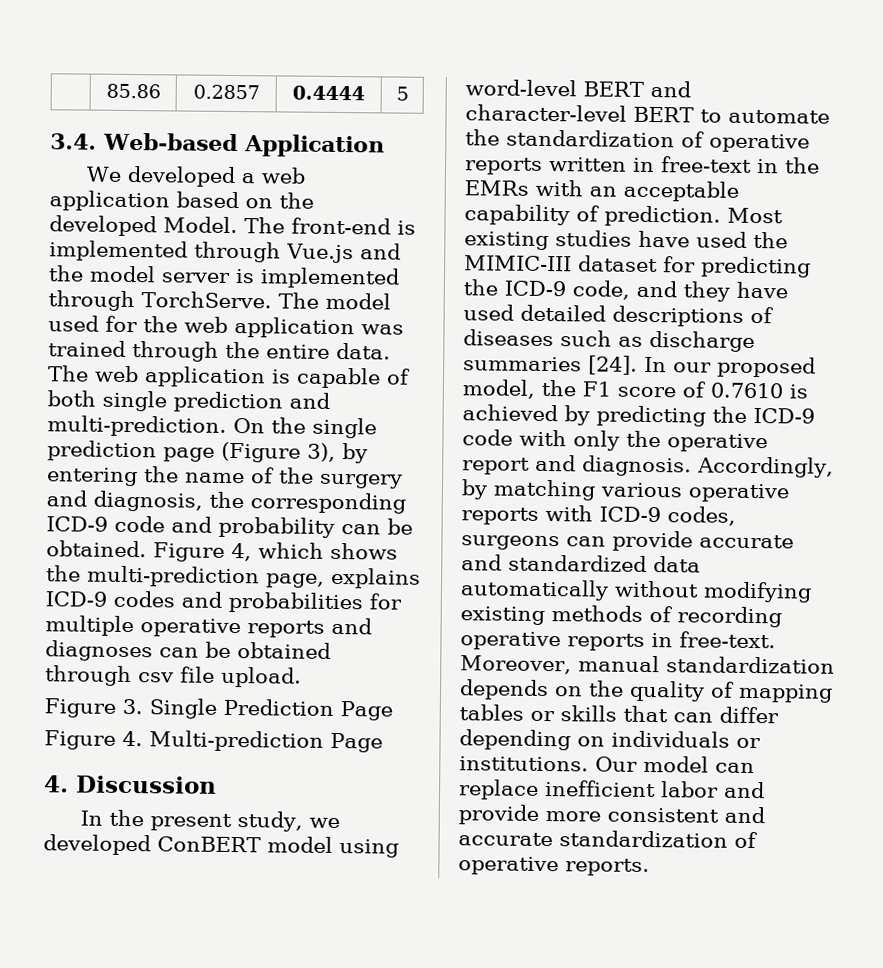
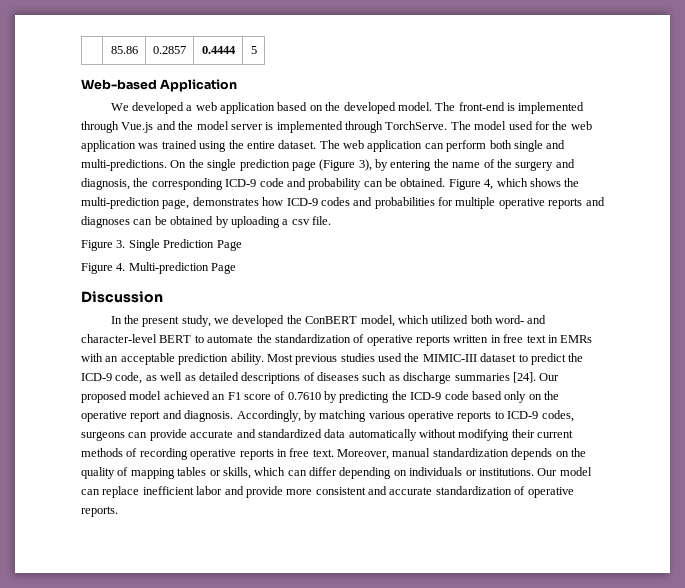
- 3.4. Web-based Application
+ Web-based Application
- We developed a web application based on the developed Model.
+ We developed a web application based on the developed model.
- The model used for the web application was trained through the entire data.
+ The model used for the web application was trained using the entire dataset.
- The web application is capable of both single prediction and multi-prediction.
+ The web application can perform both single and multi-predictions.
- Figure 4, which shows the multi-prediction page, explains ICD-9 codes and probabilities for multiple operative reports and diagnoses can be obtained through csv file upload.
+ Figure 4, which shows the multi-prediction page, demonstrates how ICD-9 codes and probabilities for multiple operative reports and diagnoses can be obtained by uploading a csv file.
- 4. Discussion
+ Discussion
- In the present study, we developed ConBERT model using word-level BERT and character-level BERT to automate the standardization of operative reports written in free-text in the EMRs with an acceptable capability of prediction. Most existing studies have used the MIMIC-III dataset for predicting the ICD-9 code, and they have used detailed descriptions of diseases such as discharge summaries [24].
+ In the present study, we developed the ConBERT model, which utilized both word- and character-level BERT to automate the standardization of operative reports written in free text in EMRs with an acceptable prediction ability. Most previous studies used the MIMIC-III dataset to predict the ICD-9 code, as well as detailed descriptions of diseases such as discharge summaries [24].
- In our proposed model, the F1 score of 0.7610 is achieved by predicting the ICD-9 code with only the operative report and diagnosis.
+ Our proposed model achieved an F1 score of 0.7610 by predicting the ICD-9 code based only on the operative report and diagnosis.
- Accordingly, by matching various operative reports with ICD-9 codes, surgeons can provide accurate and standardized data automatically without modifying existing methods of recording operative reports in free-text.
+ Accordingly, by matching various operative reports to ICD-9 codes, surgeons can provide accurate and standardized data automatically without modifying their current methods of recording operative reports in free text.
- Moreover, manual standardization depends on the quality of mapping tables or skills that can differ depending on individuals or institutions.
+ Moreover, manual standardization depends on the quality of mapping tables or skills, which can differ depending on individuals or institutions.

